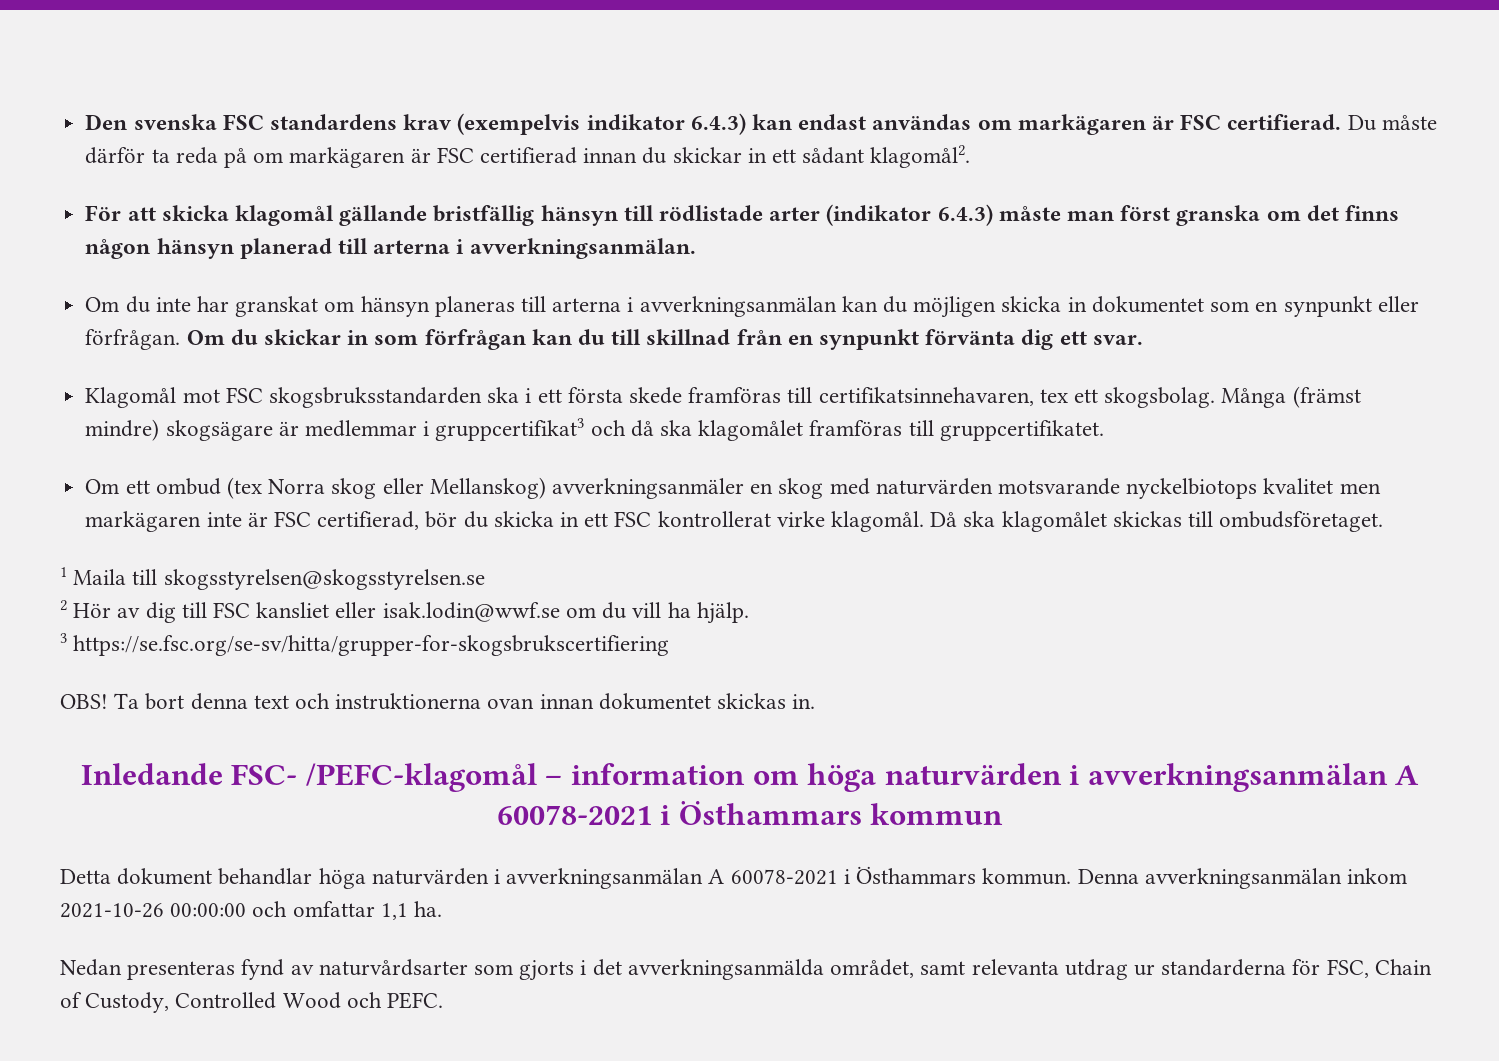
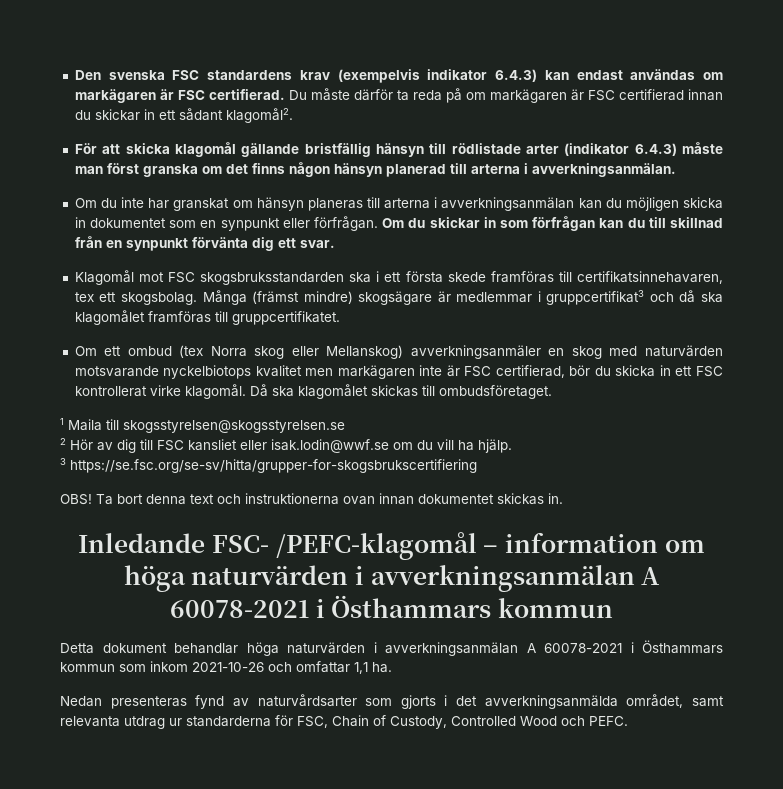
- Detta dokument behandlar höga naturvärden i avverkningsanmälan A 60078-2021 i Östhammars kommun. Denna avverkningsanmälan inkom 2021-10-26 00:00:00 och omfattar 1,1 ha.
+ Detta dokument behandlar höga naturvärden i avverkningsanmälan A 60078-2021 i Östhammars kommun som inkom 2021-10-26 och omfattar 1,1 ha.

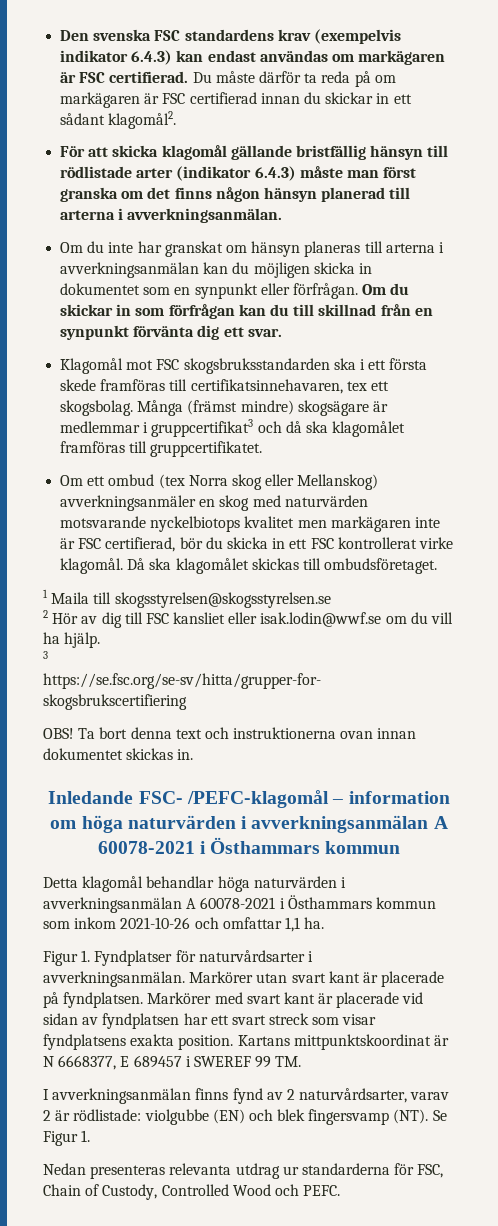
- Detta dokument behandlar höga naturvärden i avverkningsanmälan A 60078-2021 i Östhammars kommun som inkom 2021-10-26 och omfattar 1,1 ha.
+ Detta klagomål behandlar höga naturvärden i avverkningsanmälan A 60078-2021 i Östhammars kommun som inkom 2021-10-26 och omfattar 1,1 ha.
- Nedan presenteras fynd av naturvårdsarter som gjorts i det avverkningsanmälda området, samt relevanta utdrag ur standarderna för FSC, Chain of Custody, Controlled Wood och PEFC.
+ Figur 1. Fyndplatser för naturvårdsarter i avverkningsanmälan. Markörer utan svart kant är placerade på fyndplatsen. Markörer med svart kant är placerade vid sidan av fyndplatsen har ett svart streck som visar fyndplatsens exakta position. Kartans mittpunktskoordinat är N 6668377, E 689457 i SWEREF 99 TM.
+ I avverkningsanmälan finns fynd av 2 naturvårdsarter, varav 2 är rödlistade: violgubbe (EN) och blek fingersvamp (NT). Se Figur 1.
+ Nedan presenteras relevanta utdrag ur standarderna för FSC, Chain of Custody, Controlled Wood och PEFC.

